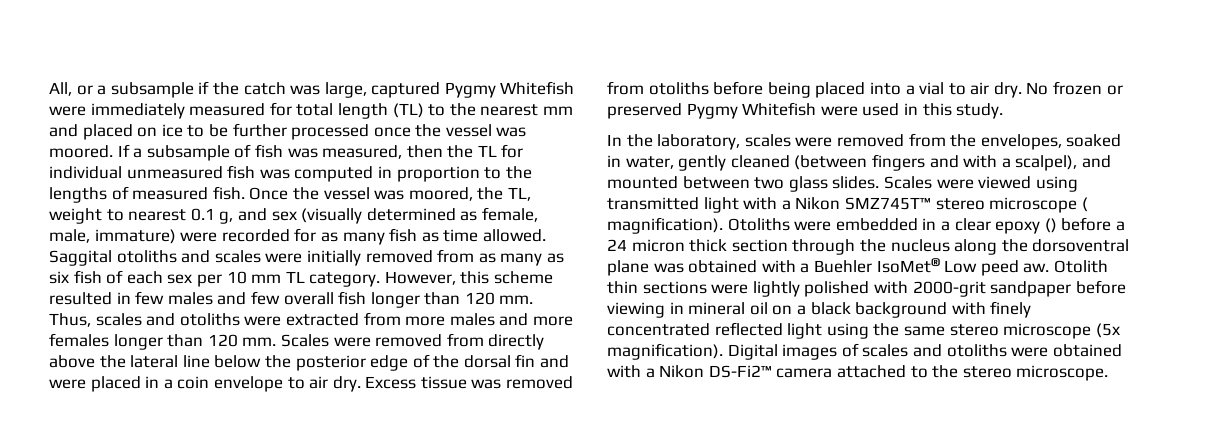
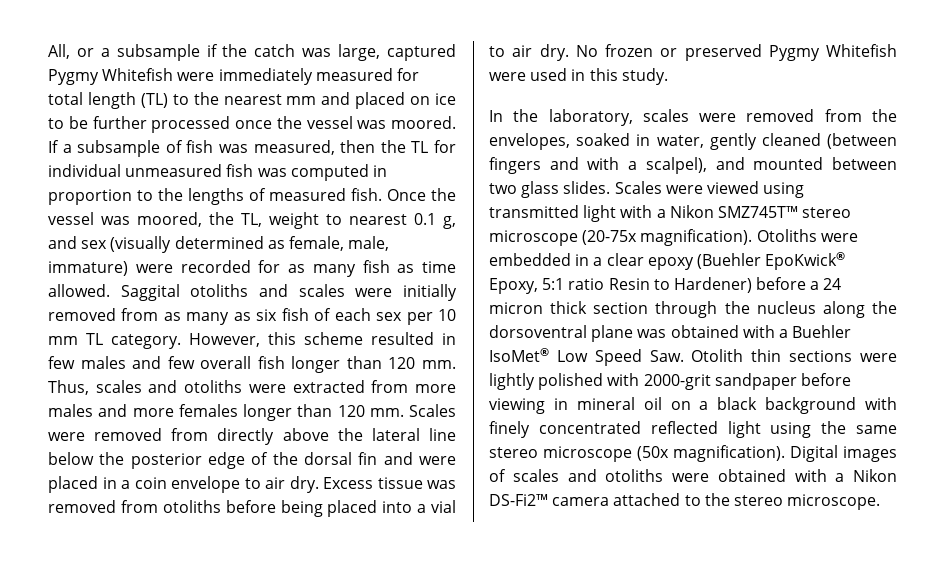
- Scales were viewed using transmitted light with a Nikon SMZ745T™ stereo microscope ( magnification).
+ Scales were viewed using transmitted light with a Nikon SMZ745T™ stereo microscope (20-75x magnification).
- Otoliths were embedded in a clear epoxy () before a 24 micron thick section through the nucleus along the dorsoventral plane was obtained with a Buehler IsoMet® Low peed aw. Otolith thin sections were lightly polished with 2000-grit sandpaper before viewing in mineral oil on a black background with finely concentrated reflected light using the same stereo microscope (5x magnification).
+ Otoliths were embedded in a clear epoxy (Buehler EpoKwick® Epoxy, 5:1 ratio Resin to Hardener) before a 24 micron thick section through the nucleus along the dorsoventral plane was obtained with a Buehler IsoMet® Low Speed Saw. Otolith thin sections were lightly polished with 2000-grit sandpaper before viewing in mineral oil on a black background with finely concentrated reflected light using the same stereo microscope (50x magnification).

